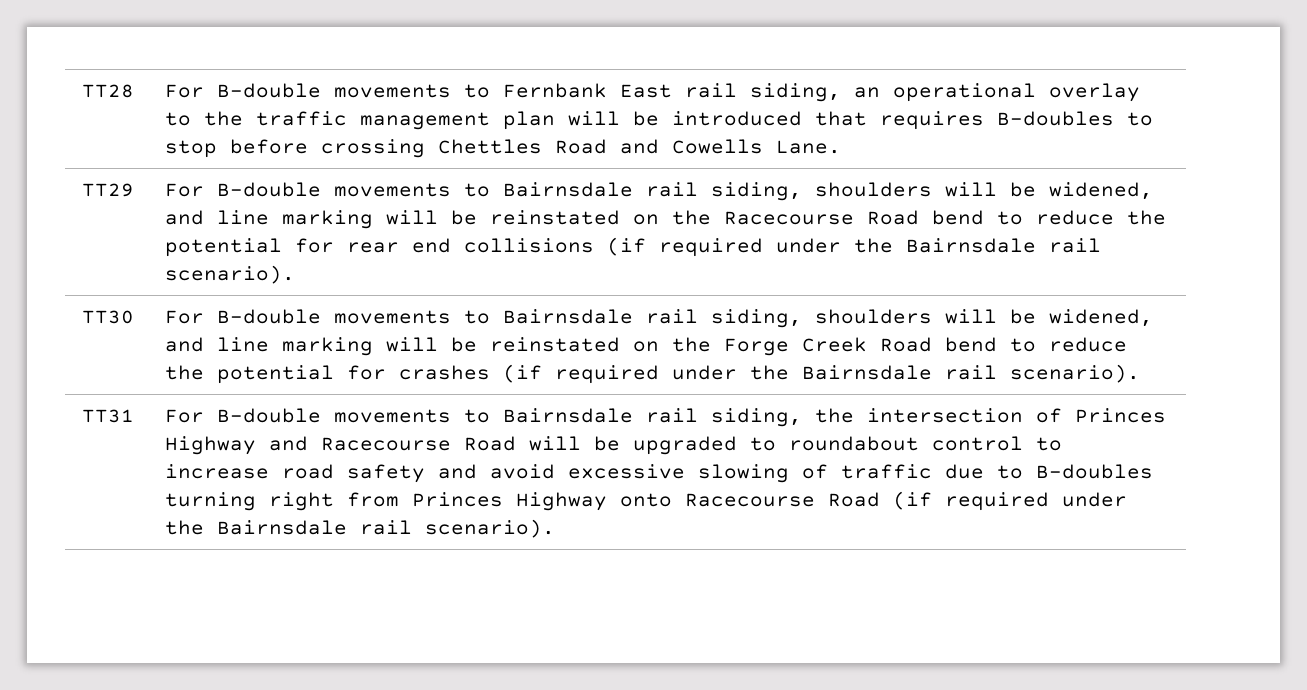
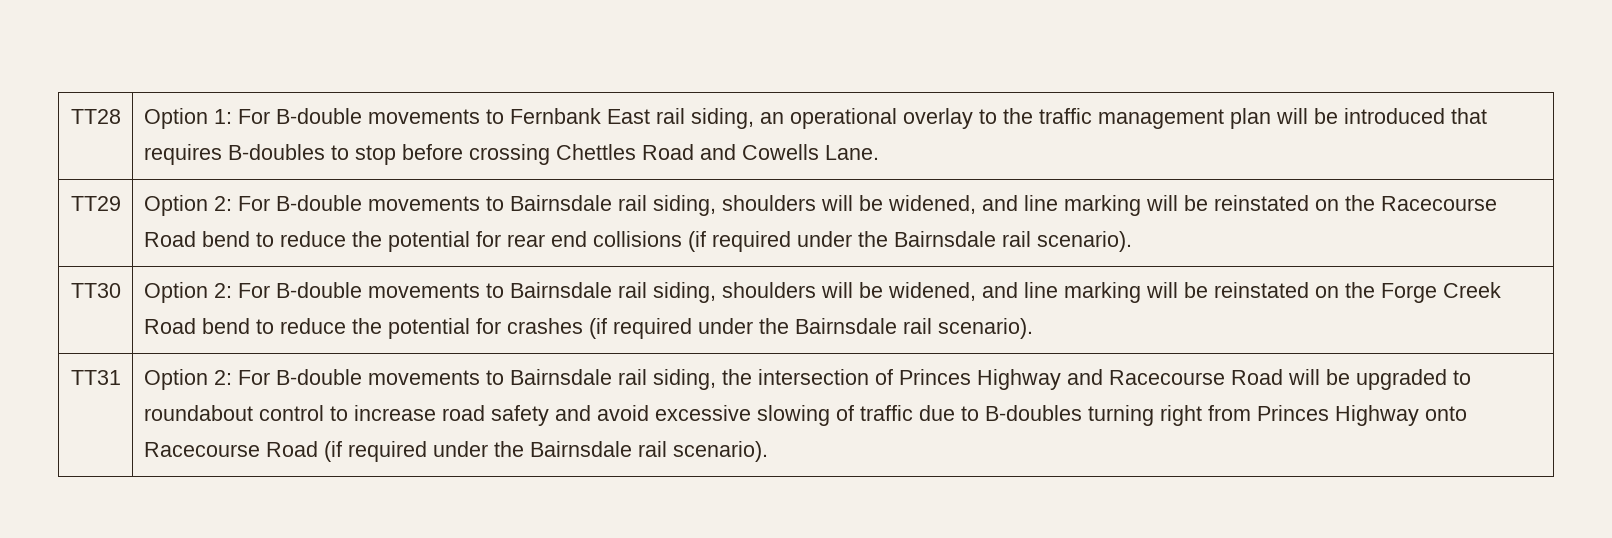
- TT28 | For B-double movements to Fernbank East rail siding, an operational overlay to the traffic management plan will be introduced that requires B-doubles to stop before crossing Chettles Road and Cowells Lane.
+ TT28 | Option 1: For B-double movements to Fernbank East rail siding, an operational overlay to the traffic management plan will be introduced that requires B-doubles to stop before crossing Chettles Road and Cowells Lane.
- TT29 | For B-double movements to Bairnsdale rail siding, shoulders will be widened, and line marking will be reinstated on the Racecourse Road bend to reduce the potential for rear end collisions (if required under the Bairnsdale rail scenario).
+ TT29 | Option 2: For B-double movements to Bairnsdale rail siding, shoulders will be widened, and line marking will be reinstated on the Racecourse Road bend to reduce the potential for rear end collisions (if required under the Bairnsdale rail scenario).
- TT30 | For B-double movements to Bairnsdale rail siding, shoulders will be widened, and line marking will be reinstated on the Forge Creek Road bend to reduce the potential for crashes (if required under the Bairnsdale rail scenario).
+ TT30 | Option 2: For B-double movements to Bairnsdale rail siding, shoulders will be widened, and line marking will be reinstated on the Forge Creek Road bend to reduce the potential for crashes (if required under the Bairnsdale rail scenario).
- For B-double movements to Bairnsdale rail siding, the intersection of Princes Highway and Racecourse Road will be upgraded to roundabout control to increase road safety and avoid excessive slowing of traffic due to B-doubles turning right from Princes Highway onto Racecourse Road (if required under the Bairnsdale rail scenario).
+ Option 2: For B-double movements to Bairnsdale rail siding, the intersection of Princes Highway and Racecourse Road will be upgraded to roundabout control to increase road safety and avoid excessive slowing of traffic due to B-doubles turning right from Princes Highway onto Racecourse Road (if required under the Bairnsdale rail scenario).

